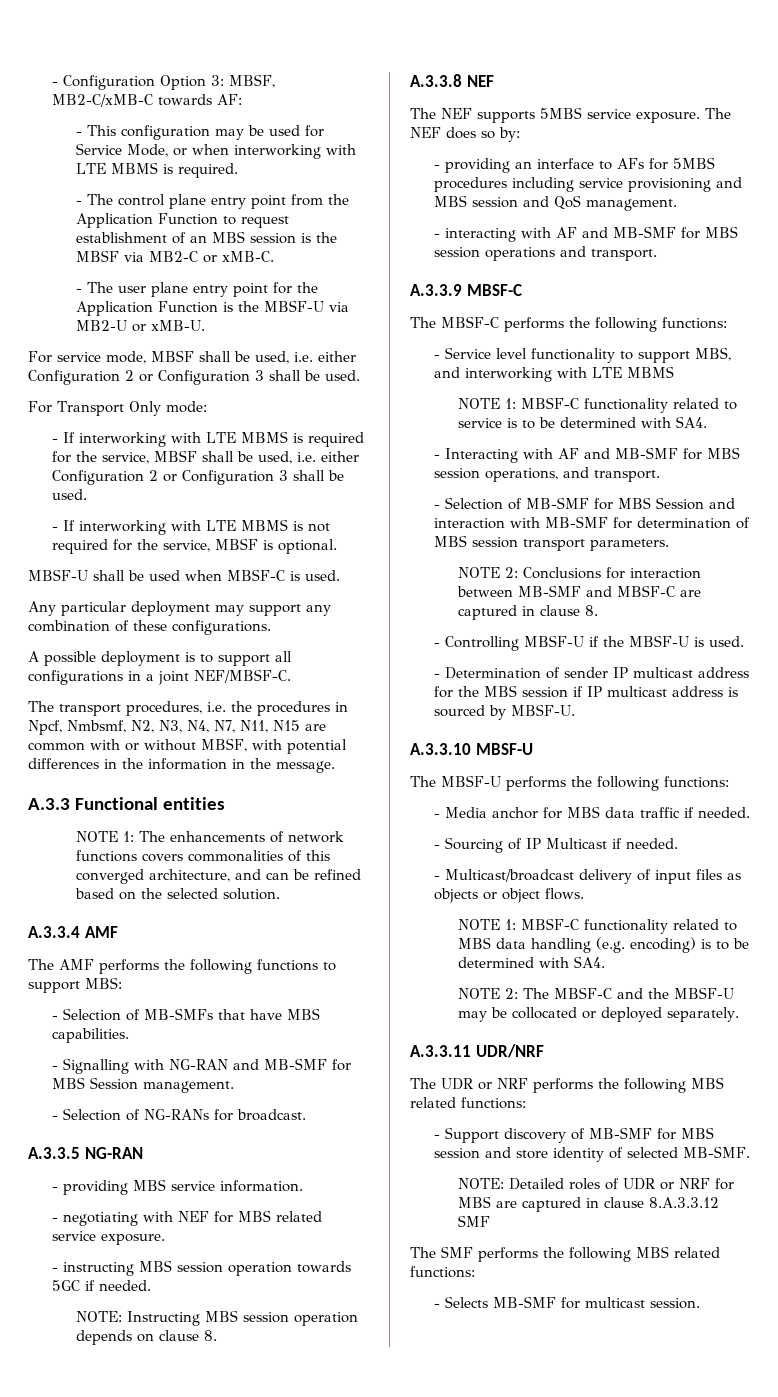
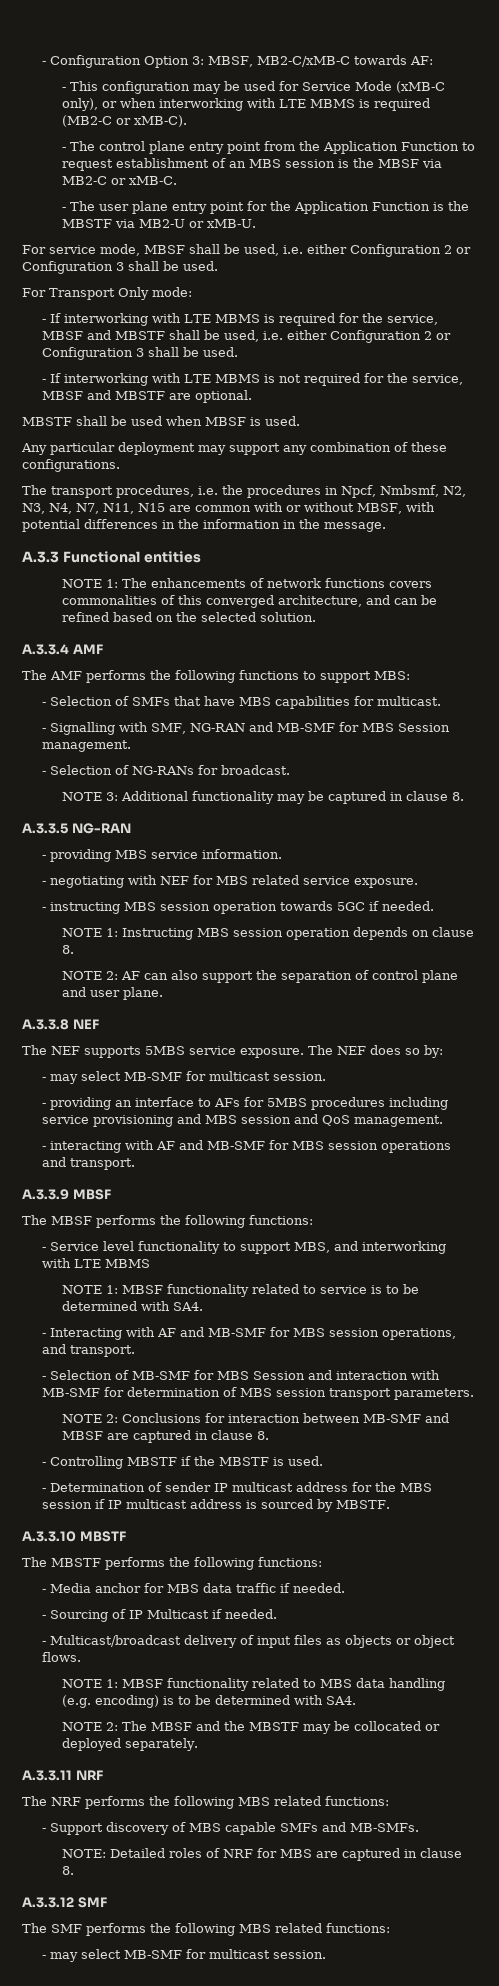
- - This configuration may be used for Service Mode, or when interworking with LTE MBMS is required.
+ - This configuration may be used for Service Mode (xMB-C only), or when interworking with LTE MBMS is required (MB2-C or xMB-C).
- - The user plane entry point for the Application Function is the MBSF-U via MB2-U or xMB-U.
+ - The user plane entry point for the Application Function is the MBSTF via MB2-U or xMB-U.
- - If interworking with LTE MBMS is required for the service, MBSF shall be used, i.e. either Configuration 2 or Configuration 3 shall be used.
+ - If interworking with LTE MBMS is required for the service, MBSF and MBSTF shall be used, i.e. either Configuration 2 or Configuration 3 shall be used.
- - If interworking with LTE MBMS is not required for the service, MBSF is optional.
+ - If interworking with LTE MBMS is not required for the service, MBSF and MBSTF are optional.
- MBSF-U shall be used when MBSF-C is used.
+ MBSTF shall be used when MBSF is used.
- A possible deployment is to support all configurations in a joint NEF/MBSF-C.
- - Selection of MB-SMFs that have MBS capabilities.
+ - Selection of SMFs that have MBS capabilities for multicast.
- - Signalling with NG-RAN and MB-SMF for MBS Session management.
+ - Signalling with SMF, NG-RAN and MB-SMF for MBS Session management.
+ NOTE 3: Additional functionality may be captured in clause 8.
- NOTE: Instructing MBS session operation depends on clause 8.
+ NOTE 1: Instructing MBS session operation depends on clause 8.
+ NOTE 2: AF can also support the separation of control plane and user plane.
  The NEF does so by:
+ - may select MB-SMF for multicast session.
- A.3.3.9 MBSF-C
- The MBSF-C performs the following functions:
+ A.3.3.9 MBSF
+ The MBSF performs the following functions:
- NOTE 1: MBSF-C functionality related to service is to be determined with SA4.
+ NOTE 1: MBSF functionality related to service is to be determined with SA4.
- NOTE 2: Conclusions for interaction between MB-SMF and MBSF-C are captured in clause 8.
+ NOTE 2: Conclusions for interaction between MB-SMF and MBSF are captured in clause 8.
- - Controlling MBSF-U if the MBSF-U is used.
+ - Controlling MBSTF if the MBSTF is used.
- - Determination of sender IP multicast address for the MBS session if IP multicast address is sourced by MBSF-U.
+ - Determination of sender IP multicast address for the MBS session if IP multicast address is sourced by MBSTF.
- A.3.3.10 MBSF-U
- The MBSF-U performs the following functions:
+ A.3.3.10 MBSTF
+ The MBSTF performs the following functions:
- NOTE 1: MBSF-C functionality related to MBS data handling (e.g. encoding) is to be determined with SA4.
+ NOTE 1: MBSF functionality related to MBS data handling (e.g. encoding) is to be determined with SA4.
- NOTE 2: The MBSF-C and the MBSF-U may be collocated or deployed separately.
+ NOTE 2: The MBSF and the MBSTF may be collocated or deployed separately.
- A.3.3.11 UDR/NRF
- The UDR or NRF performs the following MBS related functions:
+ A.3.3.11 NRF
+ The NRF performs the following MBS related functions:
- - Support discovery of MB-SMF for MBS session and store identity of selected MB-SMF.
+ - Support discovery of MBS capable SMFs and MB-SMFs.
- NOTE: Detailed roles of UDR or NRF for MBS are captured in clause 8.A.3.3.12 SMF
+ NOTE: Detailed roles of NRF for MBS are captured in clause 8.
+ A.3.3.12 SMF
  The SMF performs the following MBS related functions:
- - Selects MB-SMF for multicast session.
+ - may select MB-SMF for multicast session.

